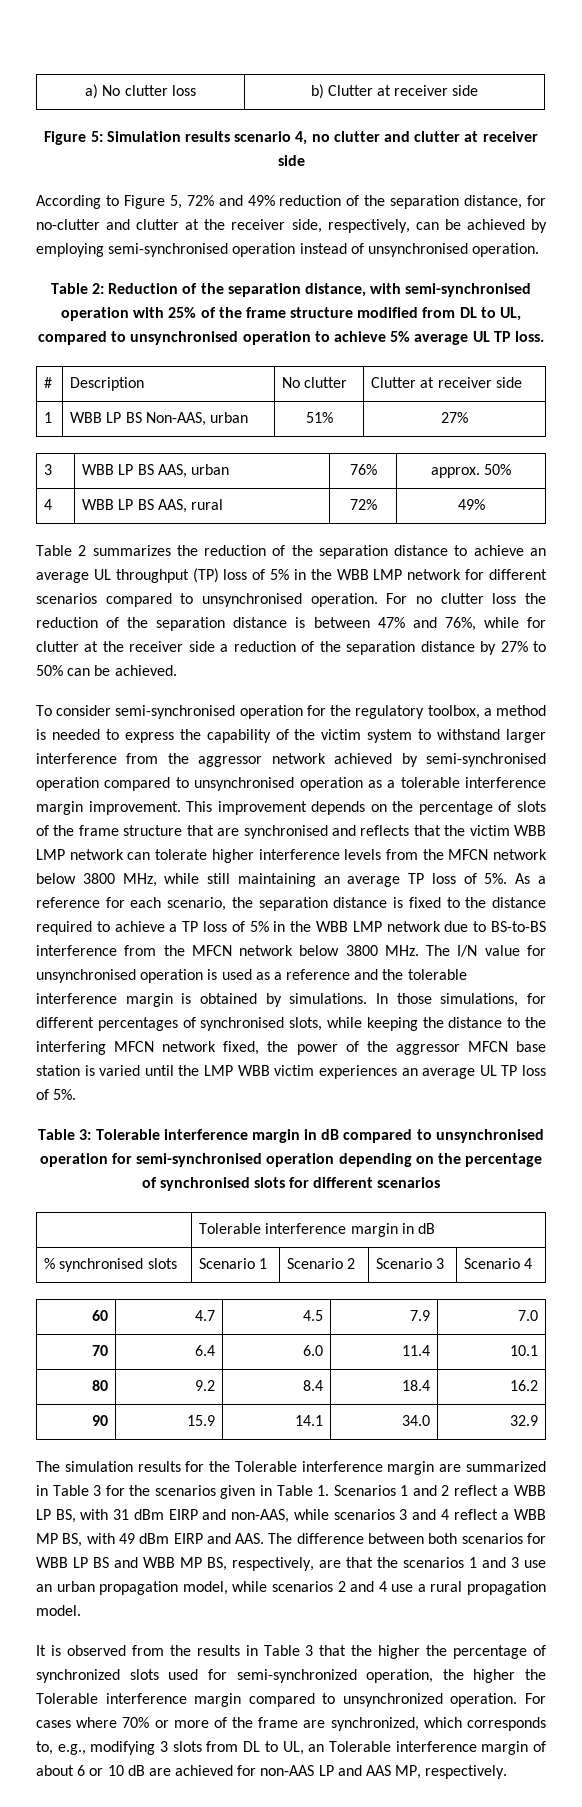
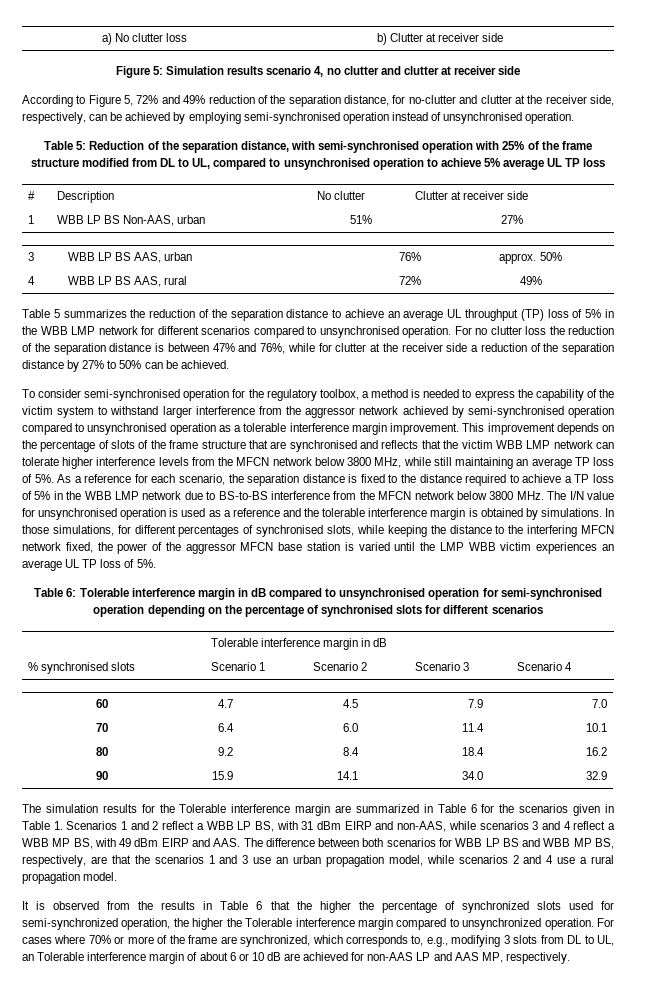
- Table 2: Reduction of the separation distance, with semi-synchronised operation with 25% of the frame structure modified from DL to UL, compared to unsynchronised operation to achieve 5% average UL TP loss.
+ Table 5: Reduction of the separation distance, with semi-synchronised operation with 25% of the frame structure modified from DL to UL, compared to unsynchronised operation to achieve 5% average UL TP loss
- Table 2 summarizes the reduction of the separation distance to achieve an average UL throughput (TP) loss of 5% in the WBB LMP network for different scenarios compared to unsynchronised operation.
+ Table 5 summarizes the reduction of the separation distance to achieve an average UL throughput (TP) loss of 5% in the WBB LMP network for different scenarios compared to unsynchronised operation.
- Table 3: Tolerable interference margin in dB compared to unsynchronised operation for semi-synchronised operation depending on the percentage of synchronised slots for different scenarios
+ Table 6: Tolerable interference margin in dB compared to unsynchronised operation for semi-synchronised operation depending on the percentage of synchronised slots for different scenarios
- The simulation results for the Tolerable interference margin are summarized in Table 3 for the scenarios given in Table 1. Scenarios 1 and 2 reflect a WBB LP BS, with 31 dBm EIRP and non-AAS, while scenarios 3 and 4 reflect a WBB MP BS, with 49 dBm EIRP and AAS. The difference between both scenarios for WBB LP BS and WBB MP BS, respectively, are that the scenarios 1 and 3 use an urban propagation model, while scenarios 2 and 4 use a rural propagation model.
+ The simulation results for the Tolerable interference margin are summarized in Table 6 for the scenarios given in Table 1. Scenarios 1 and 2 reflect a WBB LP BS, with 31 dBm EIRP and non-AAS, while scenarios 3 and 4 reflect a WBB MP BS, with 49 dBm EIRP and AAS. The difference between both scenarios for WBB LP BS and WBB MP BS, respectively, are that the scenarios 1 and 3 use an urban propagation model, while scenarios 2 and 4 use a rural propagation model.
- It is observed from the results in Table 3 that the higher the percentage of synchronized slots used for semi-synchronized operation, the higher the Tolerable interference margin compared to unsynchronized operation.
+ It is observed from the results in Table 6 that the higher the percentage of synchronized slots used for semi-synchronized operation, the higher the Tolerable interference margin compared to unsynchronized operation.

